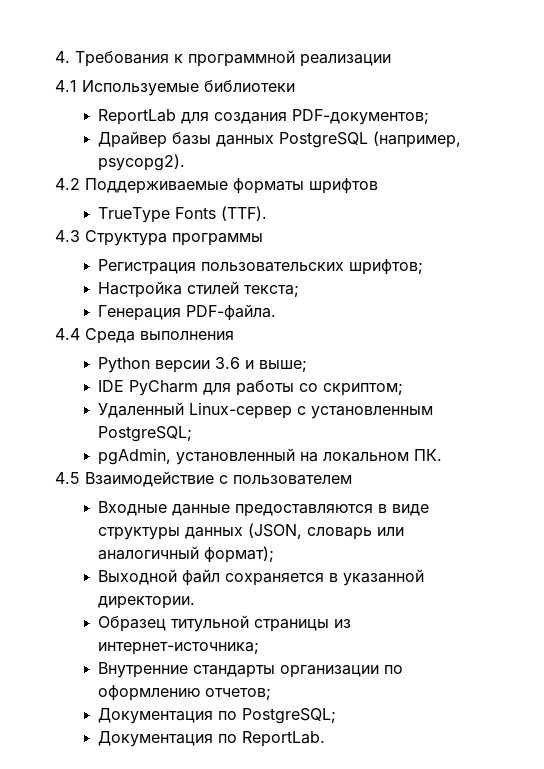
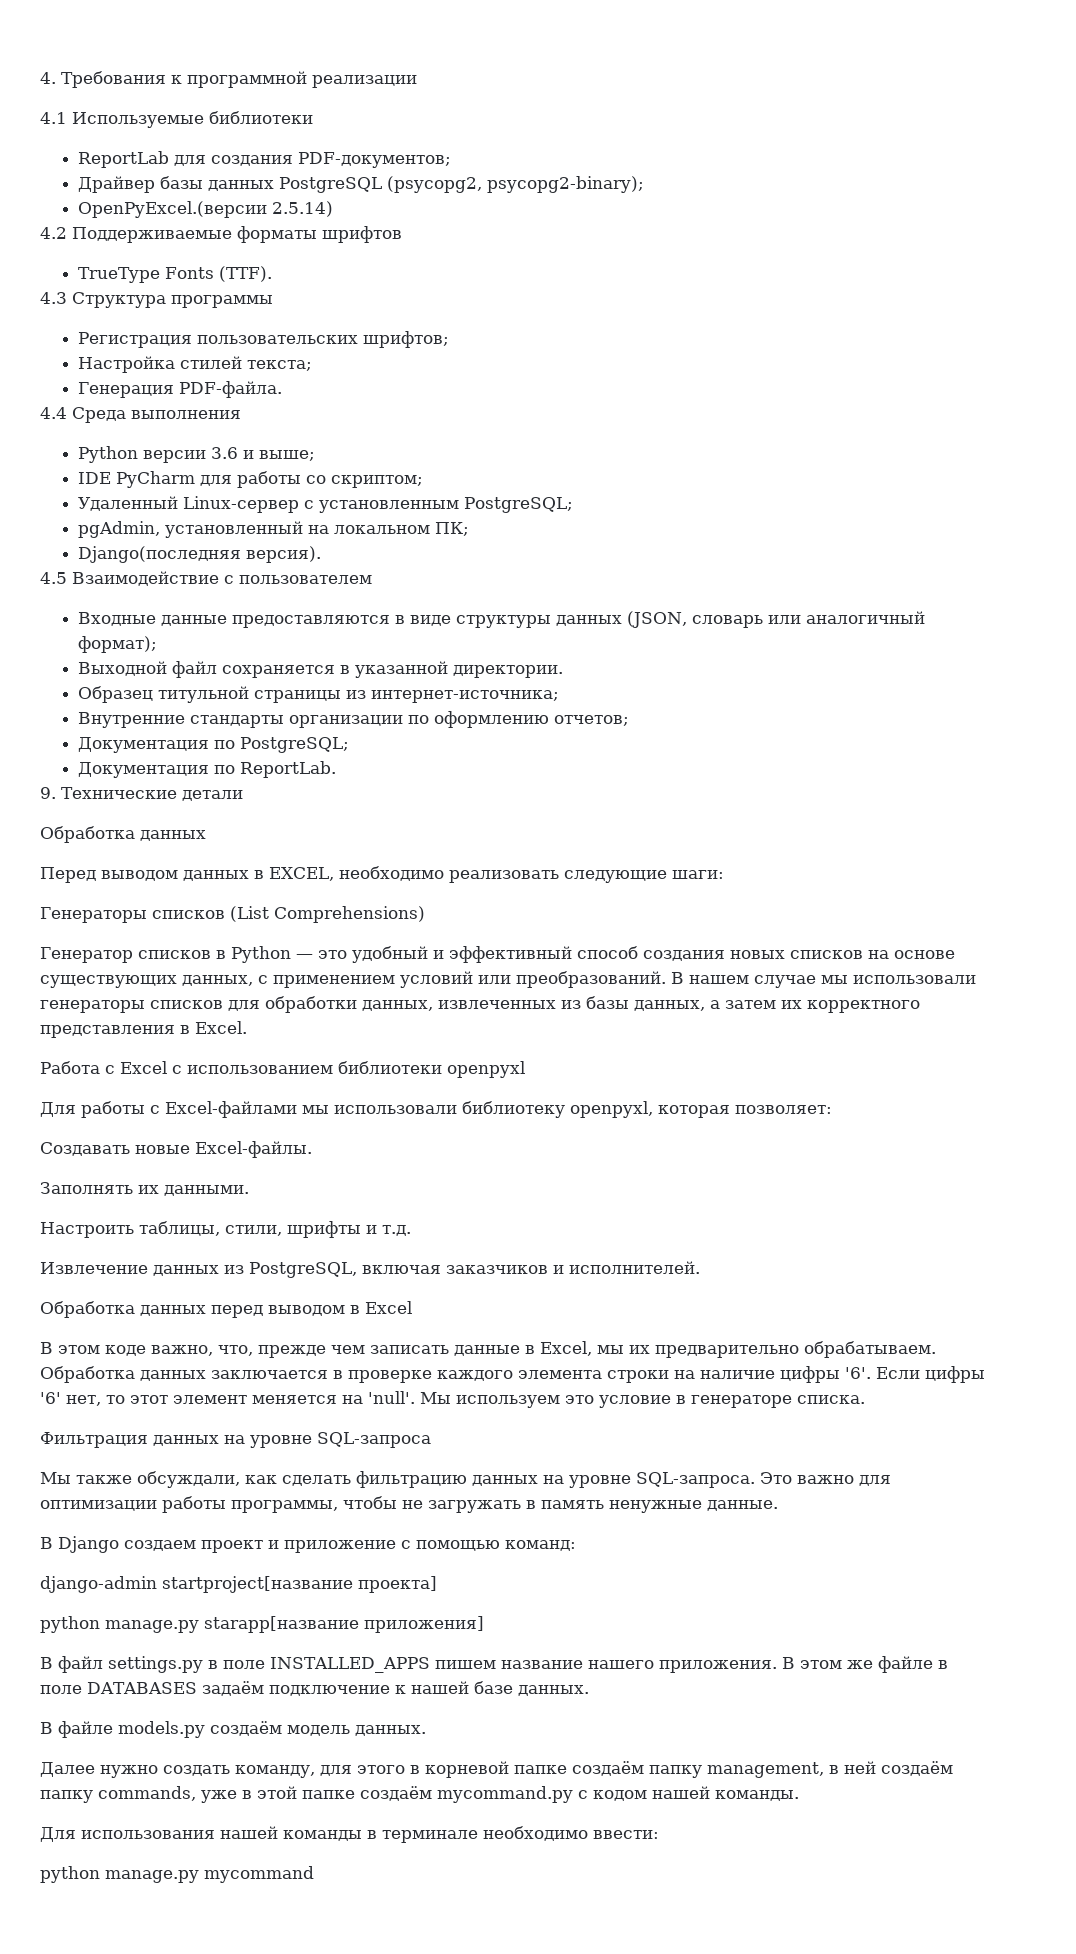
- Драйвер базы данных PostgreSQL (например, psycopg2).
+ Драйвер базы данных PostgreSQL (psycopg2, psycopg2-binary);
+ OpenPyExcel.(версии 2.5.14)
- pgAdmin, установленный на локальном ПК.
+ pgAdmin, установленный на локальном ПК;
+ Django(последняя версия).
+ 9. Технические детали
+ Обработка данных
+ Перед выводом данных в EXCEL, необходимо реализовать следующие шаги:
+ Генераторы списков (List Comprehensions)
+ Генератор списков в Python — это удобный и эффективный способ создания новых списков на основе существующих данных, с применением условий или преобразований. В нашем случае мы использовали генераторы списков для обработки данных, извлеченных из базы данных, а затем их корректного представления в Excel.
+ Работа с Excel с использованием библиотеки openpyxl
+ Для работы с Excel-файлами мы использовали библиотеку openpyxl, которая позволяет:
+ Создавать новые Excel-файлы.
+ Заполнять их данными.
+ Настроить таблицы, стили, шрифты и т.д.
+ Извлечение данных из PostgreSQL, включая заказчиков и исполнителей.
+ Обработка данных перед выводом в Excel
+ В этом коде важно, что, прежде чем записать данные в Excel, мы их предварительно обрабатываем. Обработка данных заключается в проверке каждого элемента строки на наличие цифры '6'. Если цифры '6' нет, то этот элемент меняется на 'null'. Мы используем это условие в генераторе списка.
+ Фильтрация данных на уровне SQL-запроса
+ Мы также обсуждали, как сделать фильтрацию данных на уровне SQL-запроса. Это важно для оптимизации работы программы, чтобы не загружать в память ненужные данные.
+ В Django создаем проект и приложение с помощью команд:
+ django-admin startproject[название проекта]
+ python manage.py starapp[название приложения]
+ В файл settings.py в поле INSTALLED_APPS пишем название нашего приложения. В этом же файле в поле DATABASES задаём подключение к нашей базе данных.
+ В файле models.py создаём модель данных.
+ Далее нужно создать команду, для этого в корневой папке создаём папку management, в ней создаём папку commands, уже в этой папке создаём mycommand.py с кодом нашей команды.
+ Для использования нашей команды в терминале необходимо ввести:
+ python manage.py mycommand

